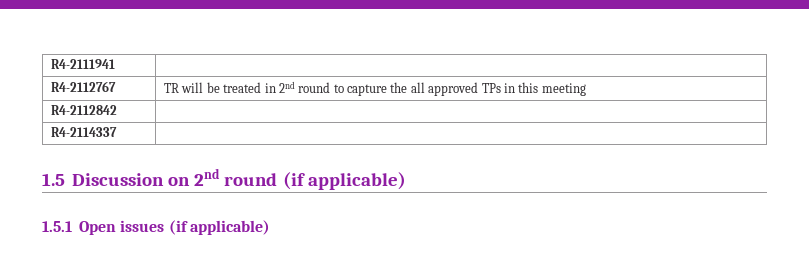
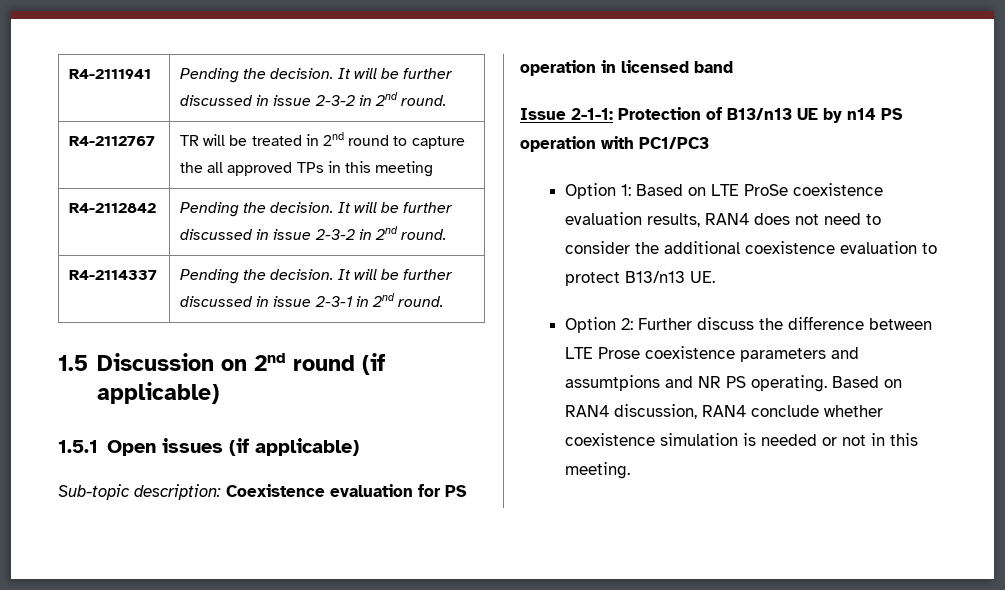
- R4-2111941 |
+ R4-2111941 | Pending the decision. It will be further discussed in issue 2-3-2 in 2nd round.
- R4-2112842 |
- R4-2114337 |
+ R4-2112842 | Pending the decision. It will be further discussed in issue 2-3-2 in 2nd round.
+ R4-2114337 | Pending the decision. It will be further discussed in issue 2-3-1 in 2nd round.
+ Sub-topic description: Coexistence evaluation for PS operation in licensed band
+ Issue 2-1-1: Protection of B13/n13 UE by n14 PS operation with PC1/PC3
+ Option 1: Based on LTE ProSe coexistence evaluation results, RAN4 does not need to consider the additional coexistence evaluation to protect B13/n13 UE.
+ Option 2: Further discuss the difference between LTE Prose coexistence parameters and assumtpions and NR PS operating. Based on RAN4 discussion, RAN4 conclude whether coexistence simulation is needed or not in this meeting.

